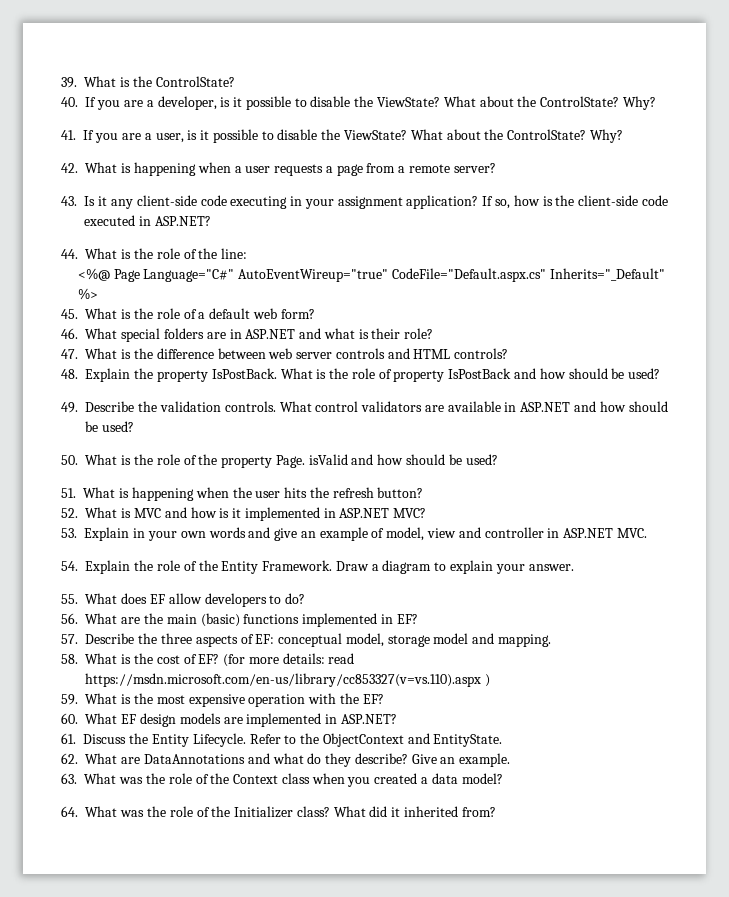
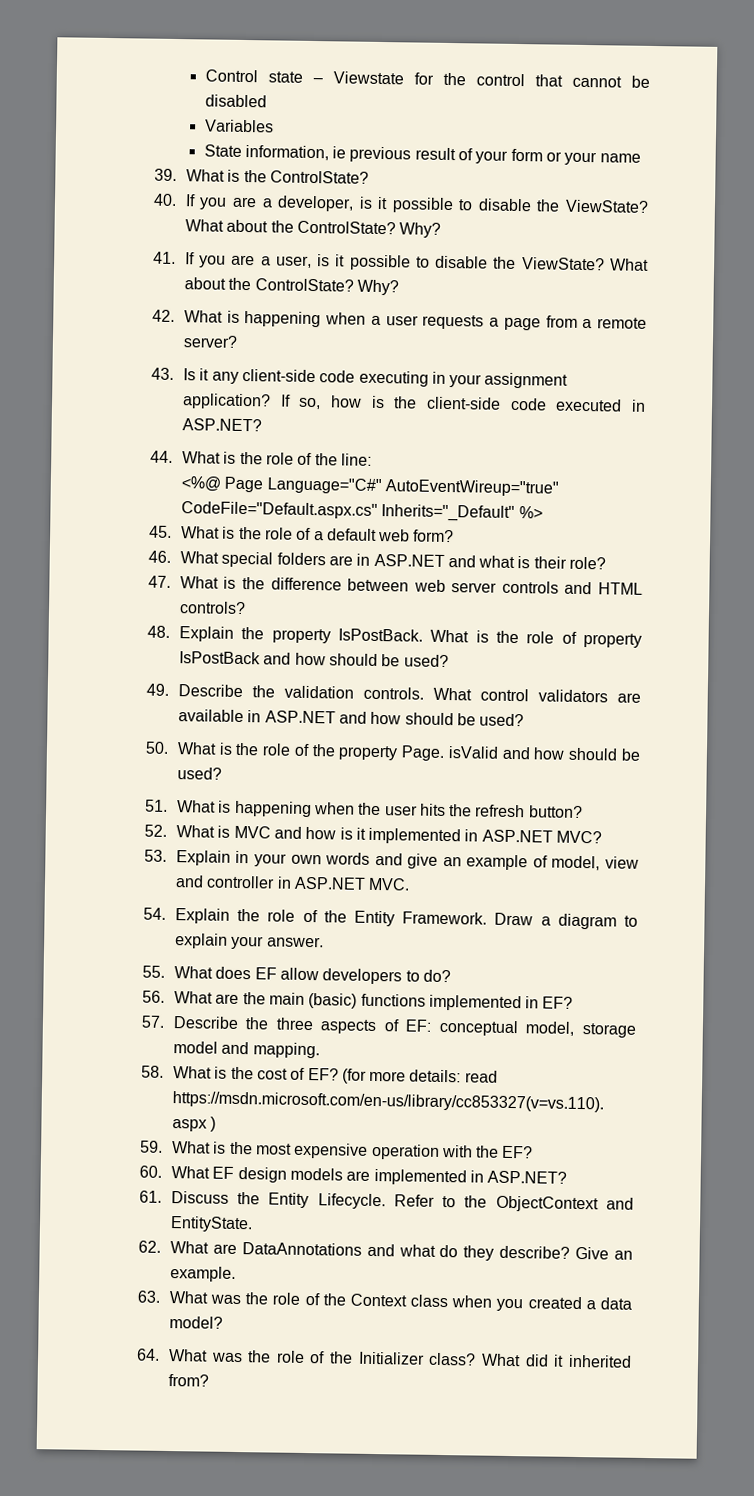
+ Control state – Viewstate for the control that cannot be disabled
+ Variables
+ State information, ie previous result of your form or your name

